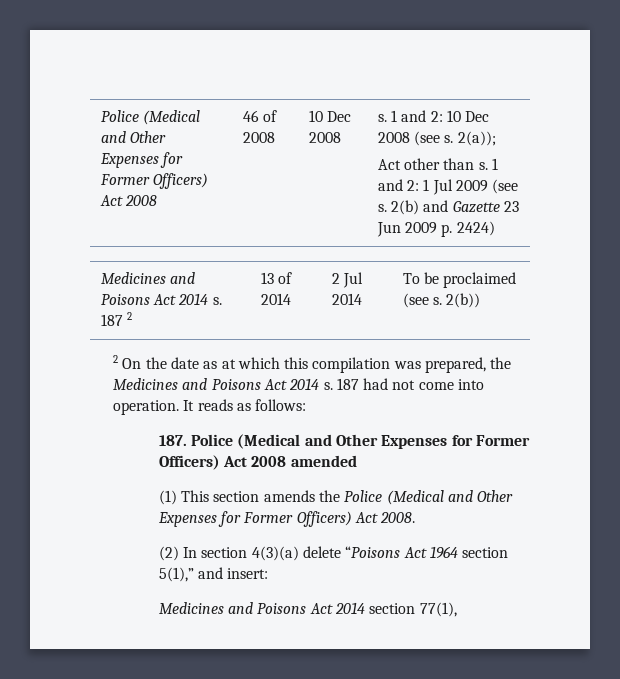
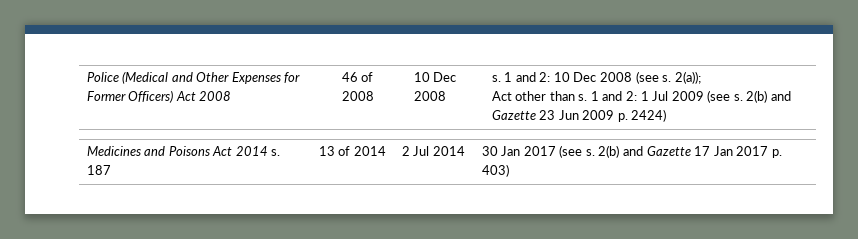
- Medicines and Poisons Act 2014 s. 187 2 | 13 of 2014 | 2 Jul 2014 | To be proclaimed (see s. 2(b))
- 2 On the date as at which this compilation was prepared, the Medicines and Poisons Act 2014 s. 187 had not come into operation. It reads as follows:
- 187. Police (Medical and Other Expenses for Former Officers) Act 2008 amended
- (1) This section amends the Police (Medical and Other Expenses for Former Officers) Act 2008.
- (2) In section 4(3)(a) delete “Poisons Act 1964 section 5(1),” and insert:
- Medicines and Poisons Act 2014 section 77(1),
+ Medicines and Poisons Act 2014 s. 187 | 13 of 2014 | 2 Jul 2014 | 30 Jan 2017 (see s. 2(b) and Gazette 17 Jan 2017 p. 403)

